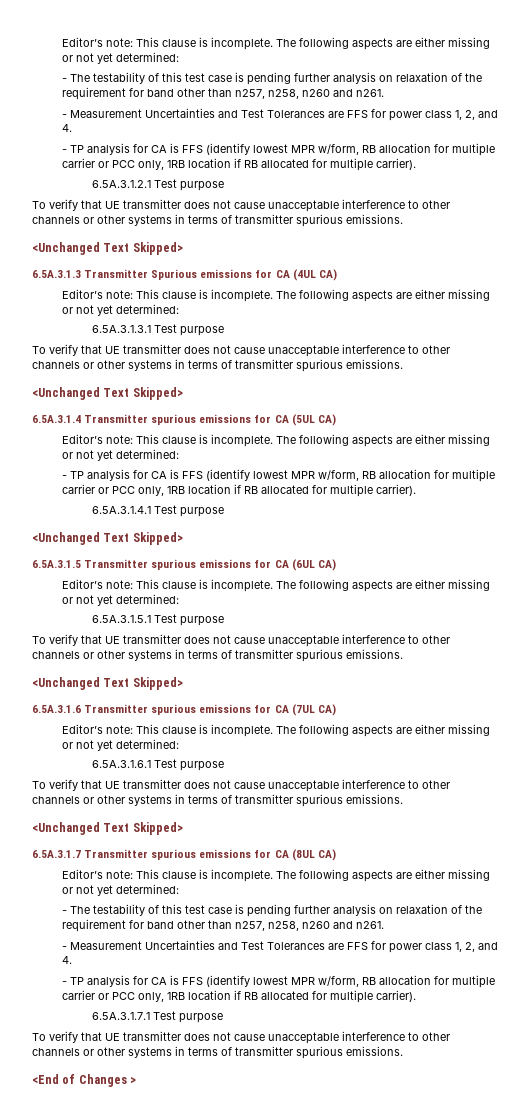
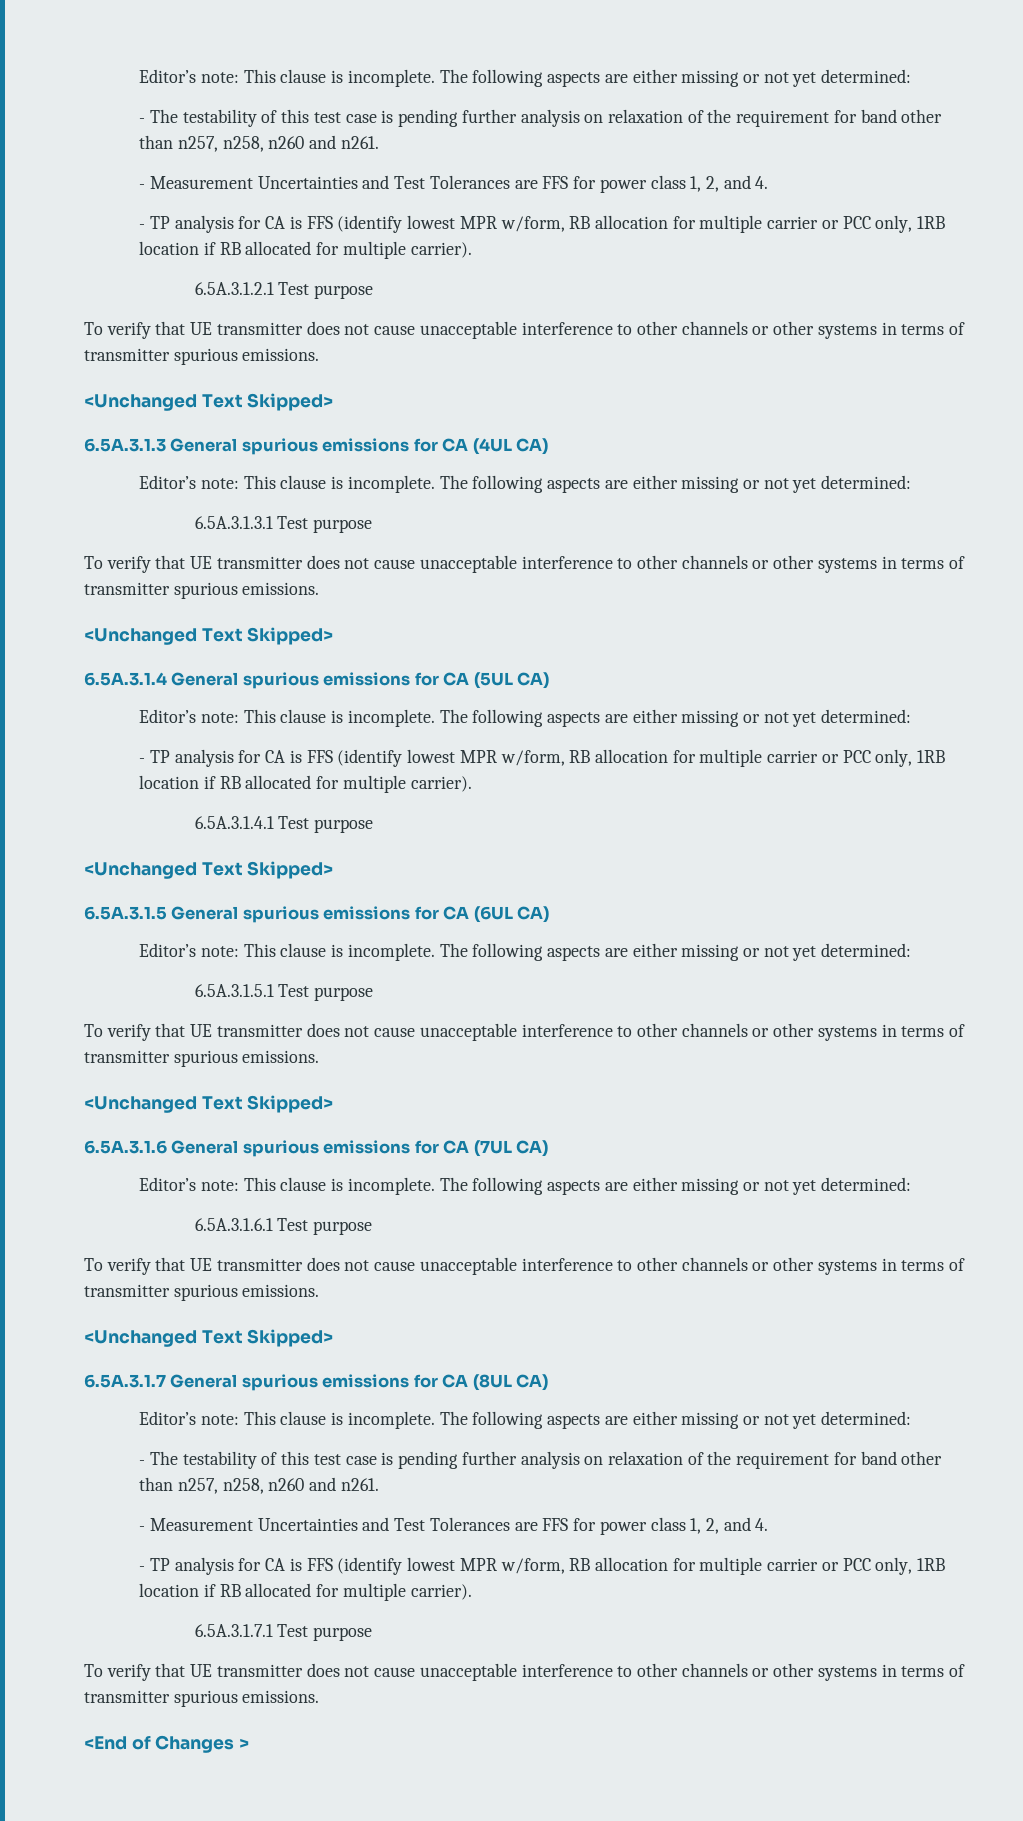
- 6.5A.3.1.3 Transmitter Spurious emissions for CA (4UL CA)
+ 6.5A.3.1.3 General spurious emissions for CA (4UL CA)
- 6.5A.3.1.4 Transmitter spurious emissions for CA (5UL CA)
+ 6.5A.3.1.4 General spurious emissions for CA (5UL CA)
- 6.5A.3.1.5 Transmitter spurious emissions for CA (6UL CA)
+ 6.5A.3.1.5 General spurious emissions for CA (6UL CA)
- 6.5A.3.1.6 Transmitter spurious emissions for CA (7UL CA)
+ 6.5A.3.1.6 General spurious emissions for CA (7UL CA)
- 6.5A.3.1.7 Transmitter spurious emissions for CA (8UL CA)
+ 6.5A.3.1.7 General spurious emissions for CA (8UL CA)

